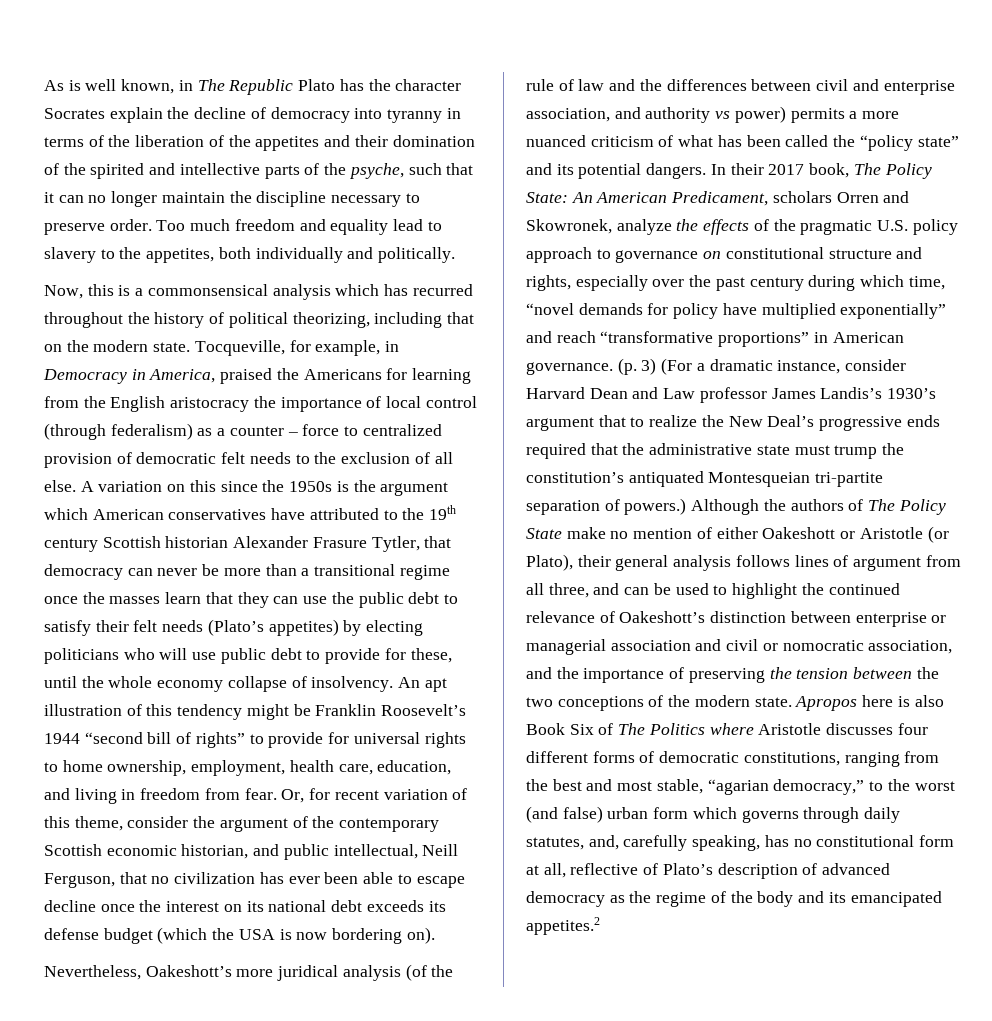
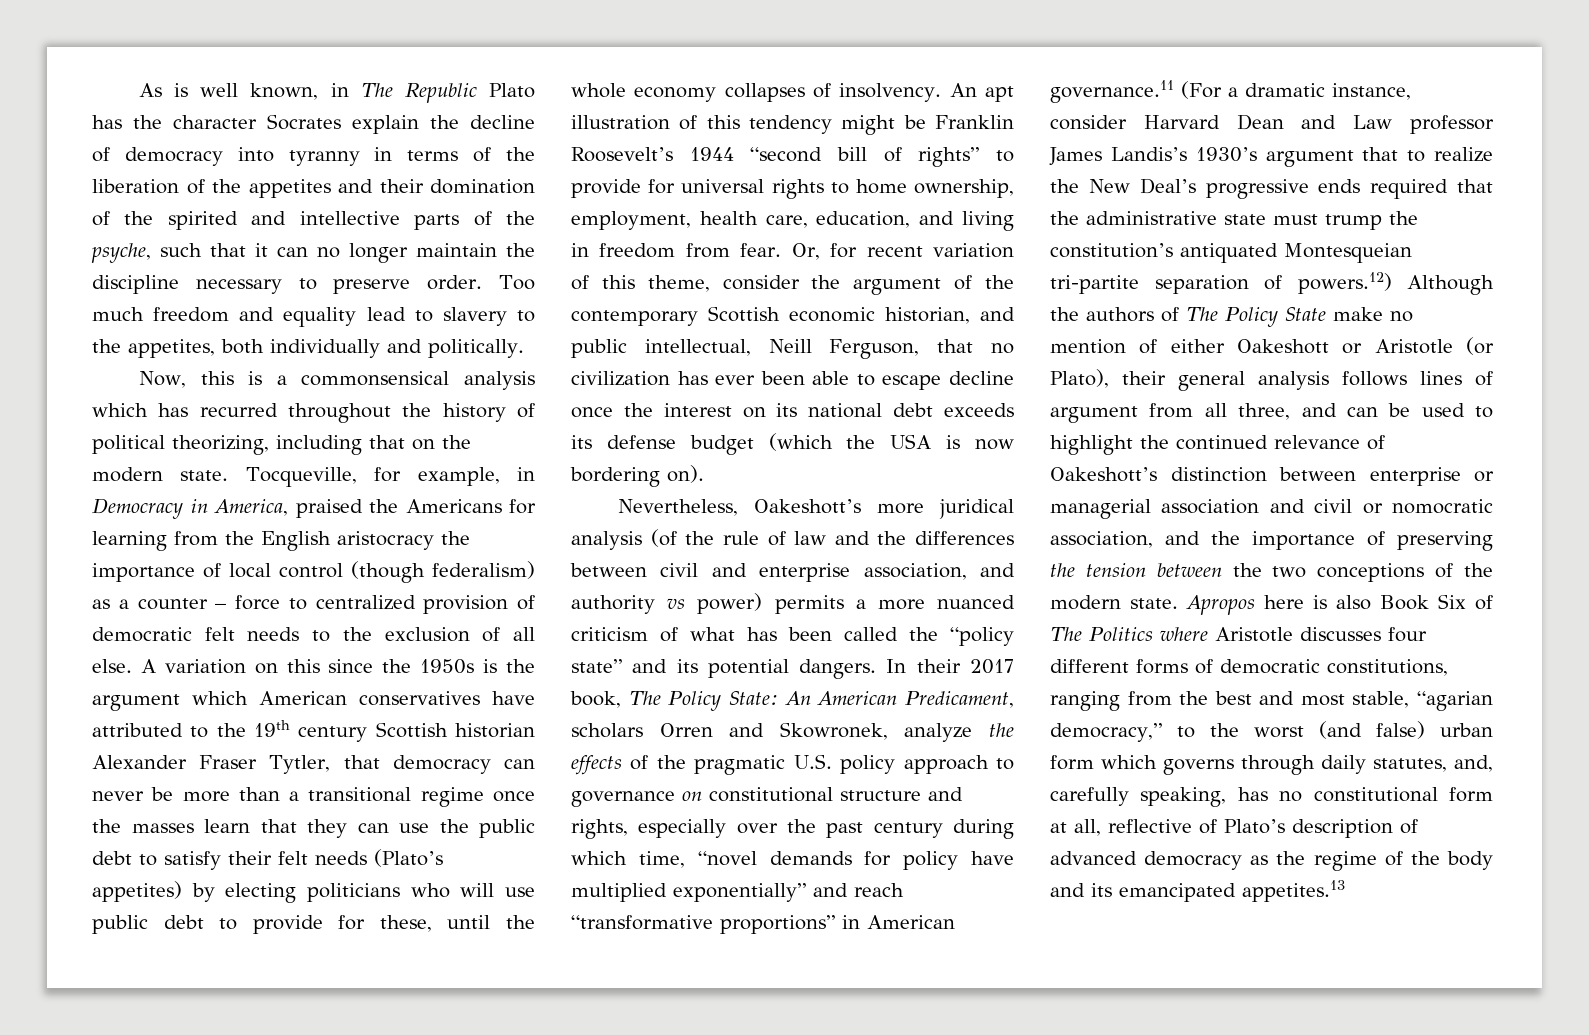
- Tocqueville, for example, in Democracy in America, praised the Americans for learning from the English aristocracy the importance of local control (through federalism) as a counter – force to centralized provision of democratic felt needs to the exclusion of all else.
+ Tocqueville, for example, in Democracy in America, praised the Americans for learning from the English aristocracy the importance of local control (though federalism) as a counter – force to centralized provision of democratic felt needs to the exclusion of all else.
- A variation on this since the 1950s is the argument which American conservatives have attributed to the 19th century Scottish historian Alexander Frasure Tytler, that democracy can never be more than a transitional regime once the masses learn that they can use the public debt to satisfy their felt needs (Plato’s appetites) by electing politicians who will use public debt to provide for these, until the whole economy collapse of insolvency.
+ A variation on this since the 1950s is the argument which American conservatives have attributed to the 19th century Scottish historian Alexander Fraser Tytler, that democracy can never be more than a transitional regime once the masses learn that they can use the public debt to satisfy their felt needs (Plato’s appetites) by electing politicians who will use public debt to provide for these, until the whole economy collapses of insolvency.
- An American Predicament, scholars Orren and Skowronek, analyze the effects of the pragmatic U.S. policy approach to governance on constitutional structure and rights, especially over the past century during which time, “novel demands for policy have multiplied exponentially” and reach “transformative proportions” in American governance. (p. 3) (For a dramatic instance, consider Harvard Dean and Law professor James Landis’s 1930’s argument that to realize the New Deal’s progressive ends required that the administrative state must trump the constitution’s antiquated Montesqueian tri-partite separation of powers.) Although the authors of The Policy State make no mention of either Oakeshott or Aristotle (or Plato), their general analysis follows lines of argument from all three, and can be used to highlight the continued relevance of Oakeshott’s distinction between enterprise or managerial association and civil or nomocratic association, and the importance of preserving the tension between the two conceptions of the modern state.
+ An American Predicament, scholars Orren and Skowronek, analyze the effects of the pragmatic U.S. policy approach to governance on constitutional structure and rights, especially over the past century during which time, “novel demands for policy have multiplied exponentially” and reach “transformative proportions” in American governance.11 (For a dramatic instance, consider Harvard Dean and Law professor James Landis’s 1930’s argument that to realize the New Deal’s progressive ends required that the administrative state must trump the constitution’s antiquated Montesqueian tri-partite separation of powers.12) Although the authors of The Policy State make no mention of either Oakeshott or Aristotle (or Plato), their general analysis follows lines of argument from all three, and can be used to highlight the continued relevance of Oakeshott’s distinction between enterprise or managerial association and civil or nomocratic association, and the importance of preserving the tension between the two conceptions of the modern state.
- Apropos here is also Book Six of The Politics where Aristotle discusses four different forms of democratic constitutions, ranging from the best and most stable, “agarian democracy,” to the worst (and false) urban form which governs through daily statutes, and, carefully speaking, has no constitutional form at all, reflective of Plato’s description of advanced democracy as the regime of the body and its emancipated appetites.2
+ Apropos here is also Book Six of The Politics where Aristotle discusses four different forms of democratic constitutions, ranging from the best and most stable, “agarian democracy,” to the worst (and false) urban form which governs through daily statutes, and, carefully speaking, has no constitutional form at all, reflective of Plato’s description of advanced democracy as the regime of the body and its emancipated appetites.13

